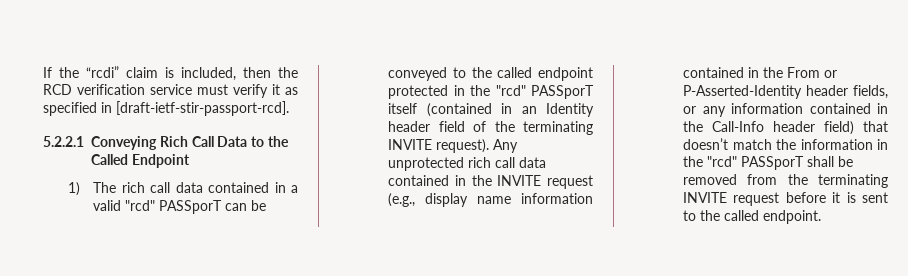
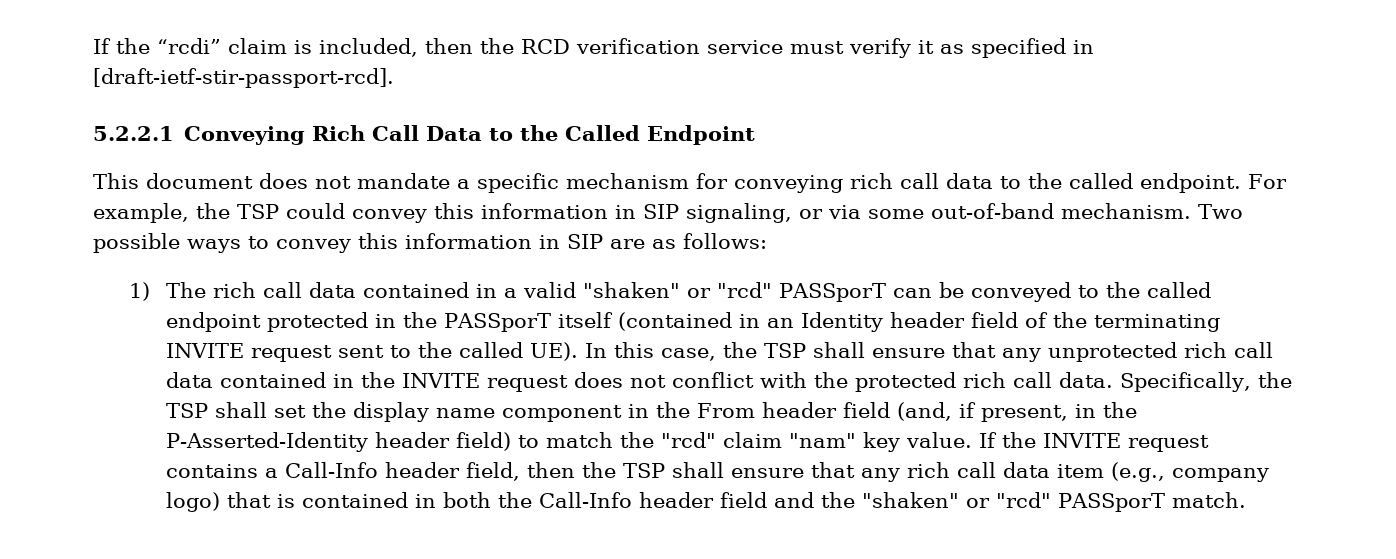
+ This document does not mandate a specific mechanism for conveying rich call data to the called endpoint. For example, the TSP could convey this information in SIP signaling, or via some out-of-band mechanism. Two possible ways to convey this information in SIP are as follows:
- 1) The rich call data contained in a valid "rcd" PASSporT can be conveyed to the called endpoint protected in the "rcd" PASSporT itself (contained in an Identity header field of the terminating INVITE request). Any unprotected rich call data contained in the INVITE request (e.g., display name information contained in the From or P-Asserted-Identity header fields, or any information contained in the Call-Info header field) that doesn’t match the information in the "rcd" PASSporT shall be removed from the terminating INVITE request before it is sent to the called endpoint.
+ 1) The rich call data contained in a valid "shaken" or "rcd" PASSporT can be conveyed to the called endpoint protected in the PASSporT itself (contained in an Identity header field of the terminating INVITE request sent to the called UE). In this case, the TSP shall ensure that any unprotected rich call data contained in the INVITE request does not conflict with the protected rich call data. Specifically, the TSP shall set the display name component in the From header field (and, if present, in the P-Asserted-Identity header field) to match the "rcd" claim "nam" key value. If the INVITE request contains a Call-Info header field, then the TSP shall ensure that any rich call data item (e.g., company logo) that is contained in both the Call-Info header field and the "shaken" or "rcd" PASSporT match.

